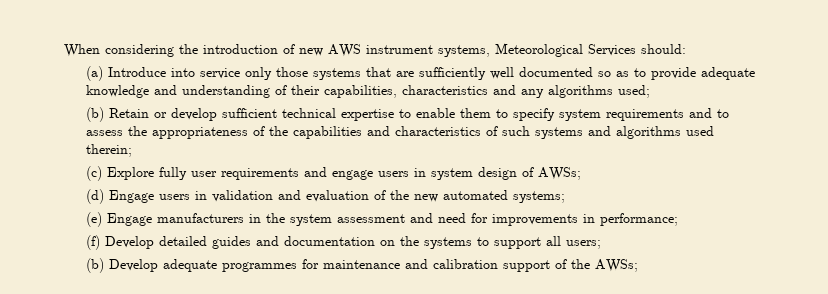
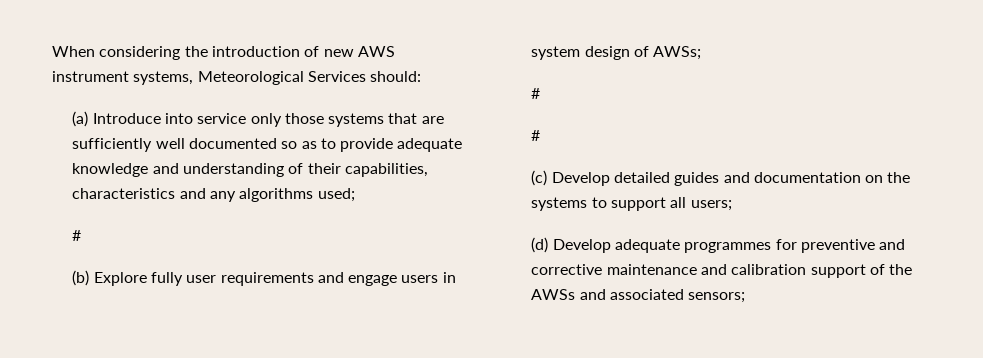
  (a) Introduce into service only those systems that are sufficiently well documented so as to provide adequate knowledge and understanding of their capabilities, characteristics and any algorithms used;
- (b) Retain or develop sufficient technical expertise to enable them to specify system requirements and to assess the appropriateness of the capabilities and characteristics of such systems and algorithms used therein;
- (c) Explore fully user requirements and engage users in system design of AWSs;
- (d) Engage users in validation and evaluation of the new automated systems;
- (e) Engage manufacturers in the system assessment and need for improvements in performance;
- (f) Develop detailed guides and documentation on the systems to support all users;
+ #
+ (b) Explore fully user requirements and engage users in system design of AWSs;
+ #
+ #
+ (c) Develop detailed guides and documentation on the systems to support all users;
- (b) Develop adequate programmes for maintenance and calibration support of the AWSs;
+ (d) Develop adequate programmes for preventive and corrective maintenance and calibration support of the AWSs and associated sensors;

